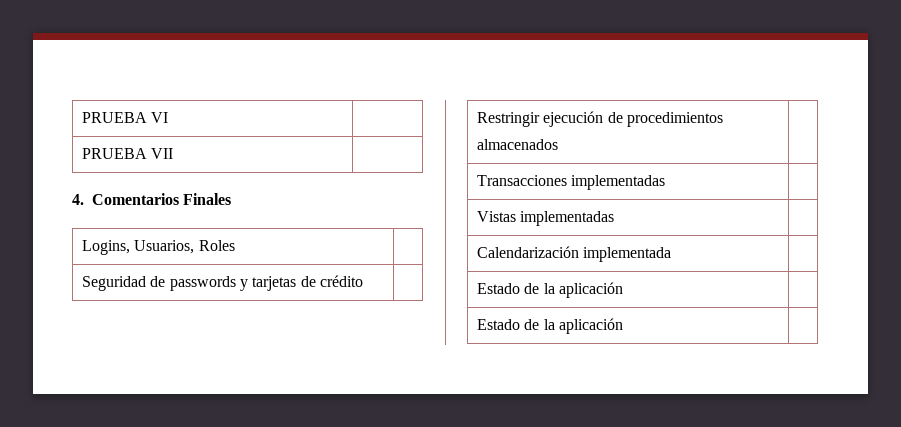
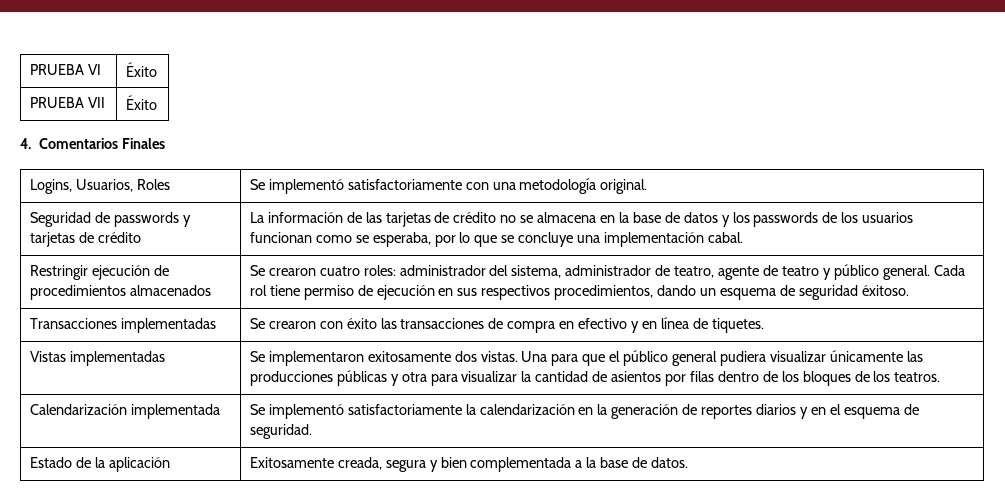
- PRUEBA VI |
+ PRUEBA VI | Éxito
- PRUEBA VII |
+ PRUEBA VII | Éxito
- Logins, Usuarios, Roles |
+ Logins, Usuarios, Roles | Se implementó satisfactoriamente con una metodología original.
- Seguridad de passwords y tarjetas de crédito |
+ Seguridad de passwords y tarjetas de crédito | La información de las tarjetas de crédito no se almacena en la base de datos y los passwords de los usuarios funcionan como se esperaba, por lo que se concluye una implementación cabal.
- Restringir ejecución de procedimientos almacenados |
- Transacciones implementadas |
- Vistas implementadas |
- Calendarización implementada |
- Estado de la aplicación |
- Estado de la aplicación |
+ Restringir ejecución de procedimientos almacenados | Se crearon cuatro roles: administrador del sistema, administrador de teatro, agente de teatro y público general. Cada rol tiene permiso de ejecución en sus respectivos procedimientos, dando un esquema de seguridad éxitoso.
+ Transacciones implementadas | Se crearon con éxito las transacciones de compra en efectivo y en línea de tiquetes.
+ Vistas implementadas | Se implementaron exitosamente dos vistas. Una para que el público general pudiera visualizar únicamente las producciones públicas y otra para visualizar la cantidad de asientos por filas dentro de los bloques de los teatros.
+ Calendarización implementada | Se implementó satisfactoriamente la calendarización en la generación de reportes diarios y en el esquema de seguridad.
+ Estado de la aplicación | Exitosamente creada, segura y bien complementada a la base de datos.

